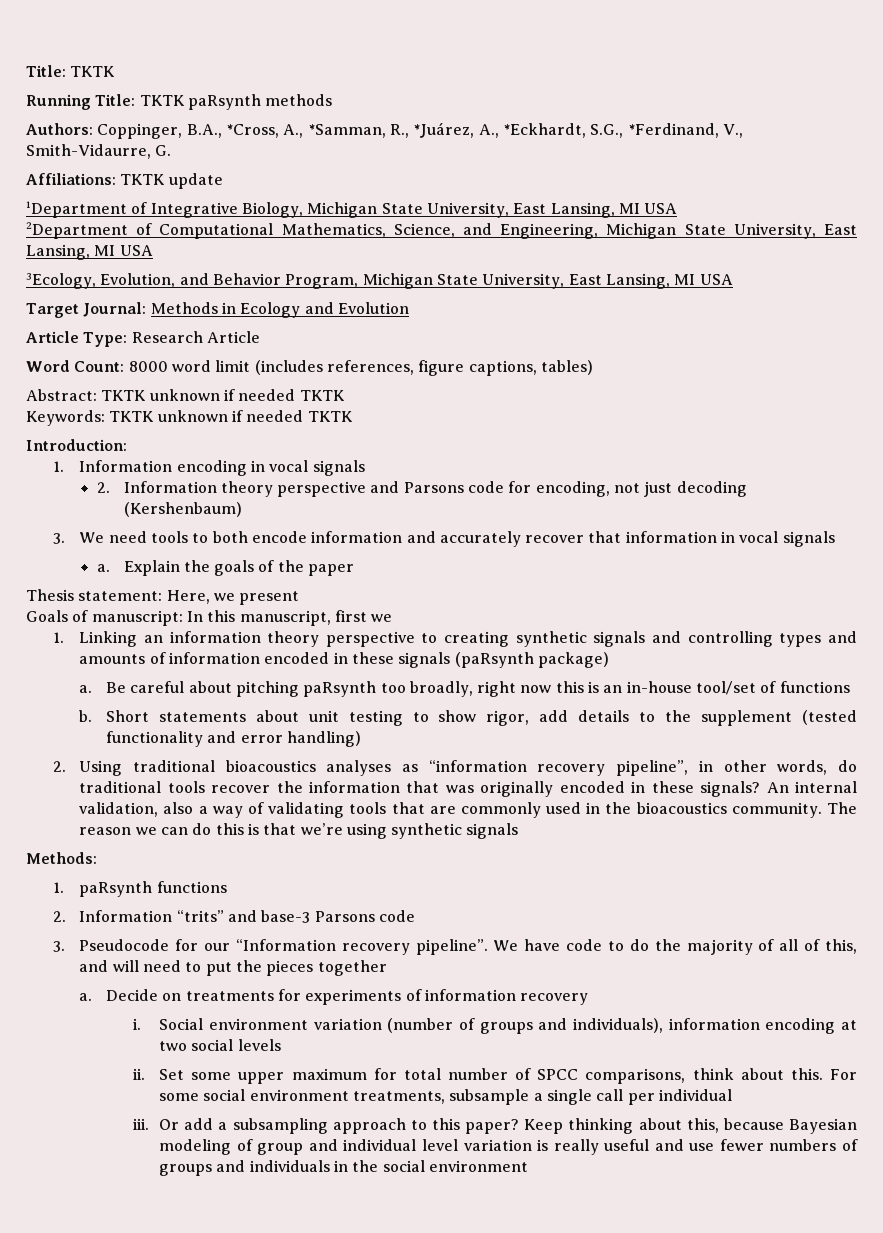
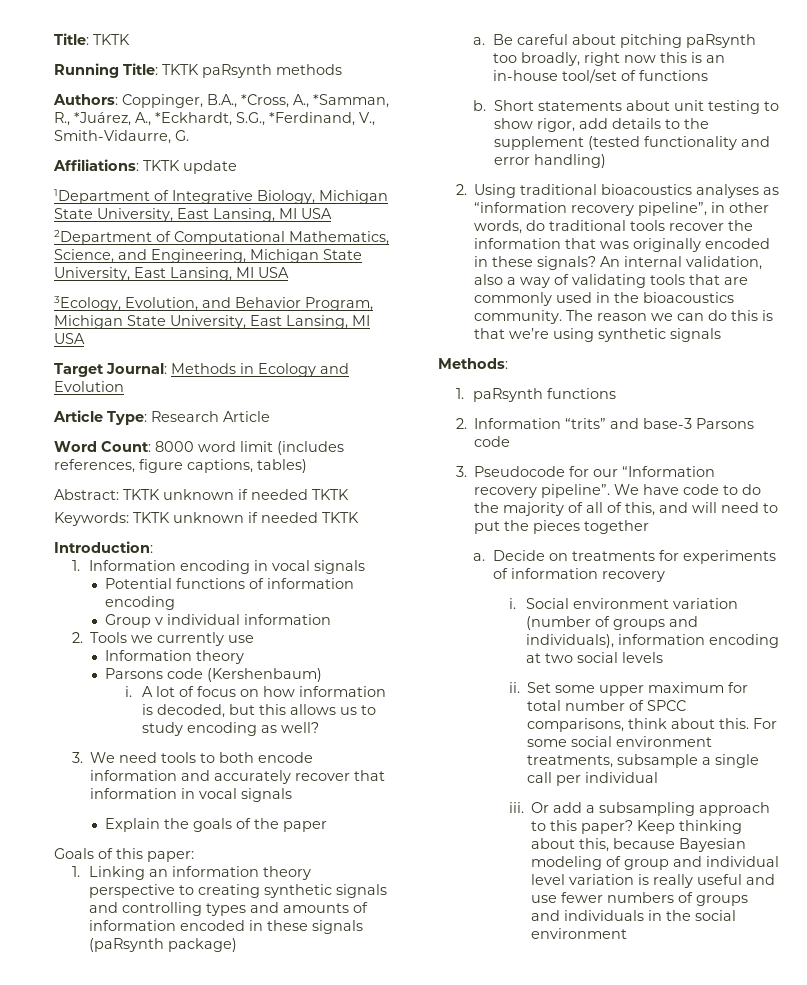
- 2. Information theory perspective and Parsons code for encoding, not just decoding (Kershenbaum)
+ Potential functions of information encoding
+ Group v individual information
+ 2. Tools we currently use
+ Information theory
+ Parsons code (Kershenbaum)
+ i. A lot of focus on how information is decoded, but this allows us to study encoding as well?
  3. We need tools to both encode information and accurately recover that information in vocal signals
- a. Explain the goals of the paper
+ Explain the goals of the paper
- Thesis statement: Here, we present
- Goals of manuscript: In this manuscript, first we
+ Goals of this paper:

